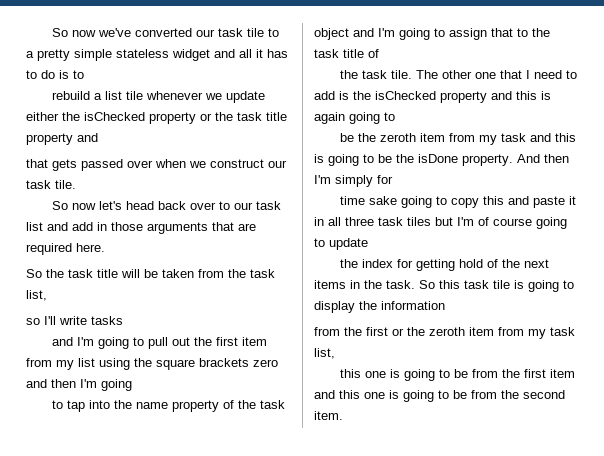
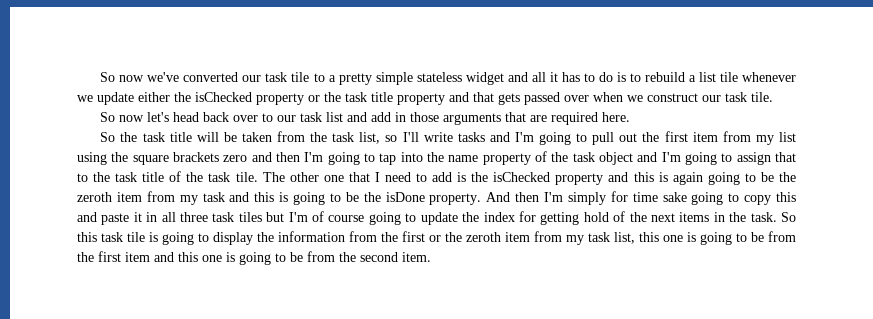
- So now we've converted our task tile to a pretty simple stateless widget and all it has to do is to
- rebuild a list tile whenever we update either the isChecked property or the task title property and
- that gets passed over when we construct our task tile.
+ So now we've converted our task tile to a pretty simple stateless widget and all it has to do is to rebuild a list tile whenever we update either the isChecked property or the task title property and that gets passed over when we construct our task tile.
- So the task title will be taken from the task list,
- so I'll write tasks
- and I'm going to pull out the first item from my list using the square brackets zero and then I'm going
- to tap into the name property of the task object and I'm going to assign that to the task title of
- the task tile.
+ So the task title will be taken from the task list, so I'll write tasks and I'm going to pull out the first item from my list using the square brackets zero and then I'm going to tap into the name property of the task object and I'm going to assign that to the task title of the task tile.
- The other one that I need to add is the isChecked property and this is again going to
- be the zeroth item from my task and this is going to be the isDone property.
+ The other one that I need to add is the isChecked property and this is again going to be the zeroth item from my task and this is going to be the isDone property.
- And then I'm simply for
- time sake going to copy this and paste it in all three task tiles but I'm of course going to update
- the index for getting hold of the next items in the task.
+ And then I'm simply for time sake going to copy this and paste it in all three task tiles but I'm of course going to update the index for getting hold of the next items in the task.
- So this task tile is going to display the information
- from the first or the zeroth item from my task list,
- this one is going to be from the first item and this one is going to be from the second item.
+ So this task tile is going to display the information from the first or the zeroth item from my task list, this one is going to be from the first item and this one is going to be from the second item.

